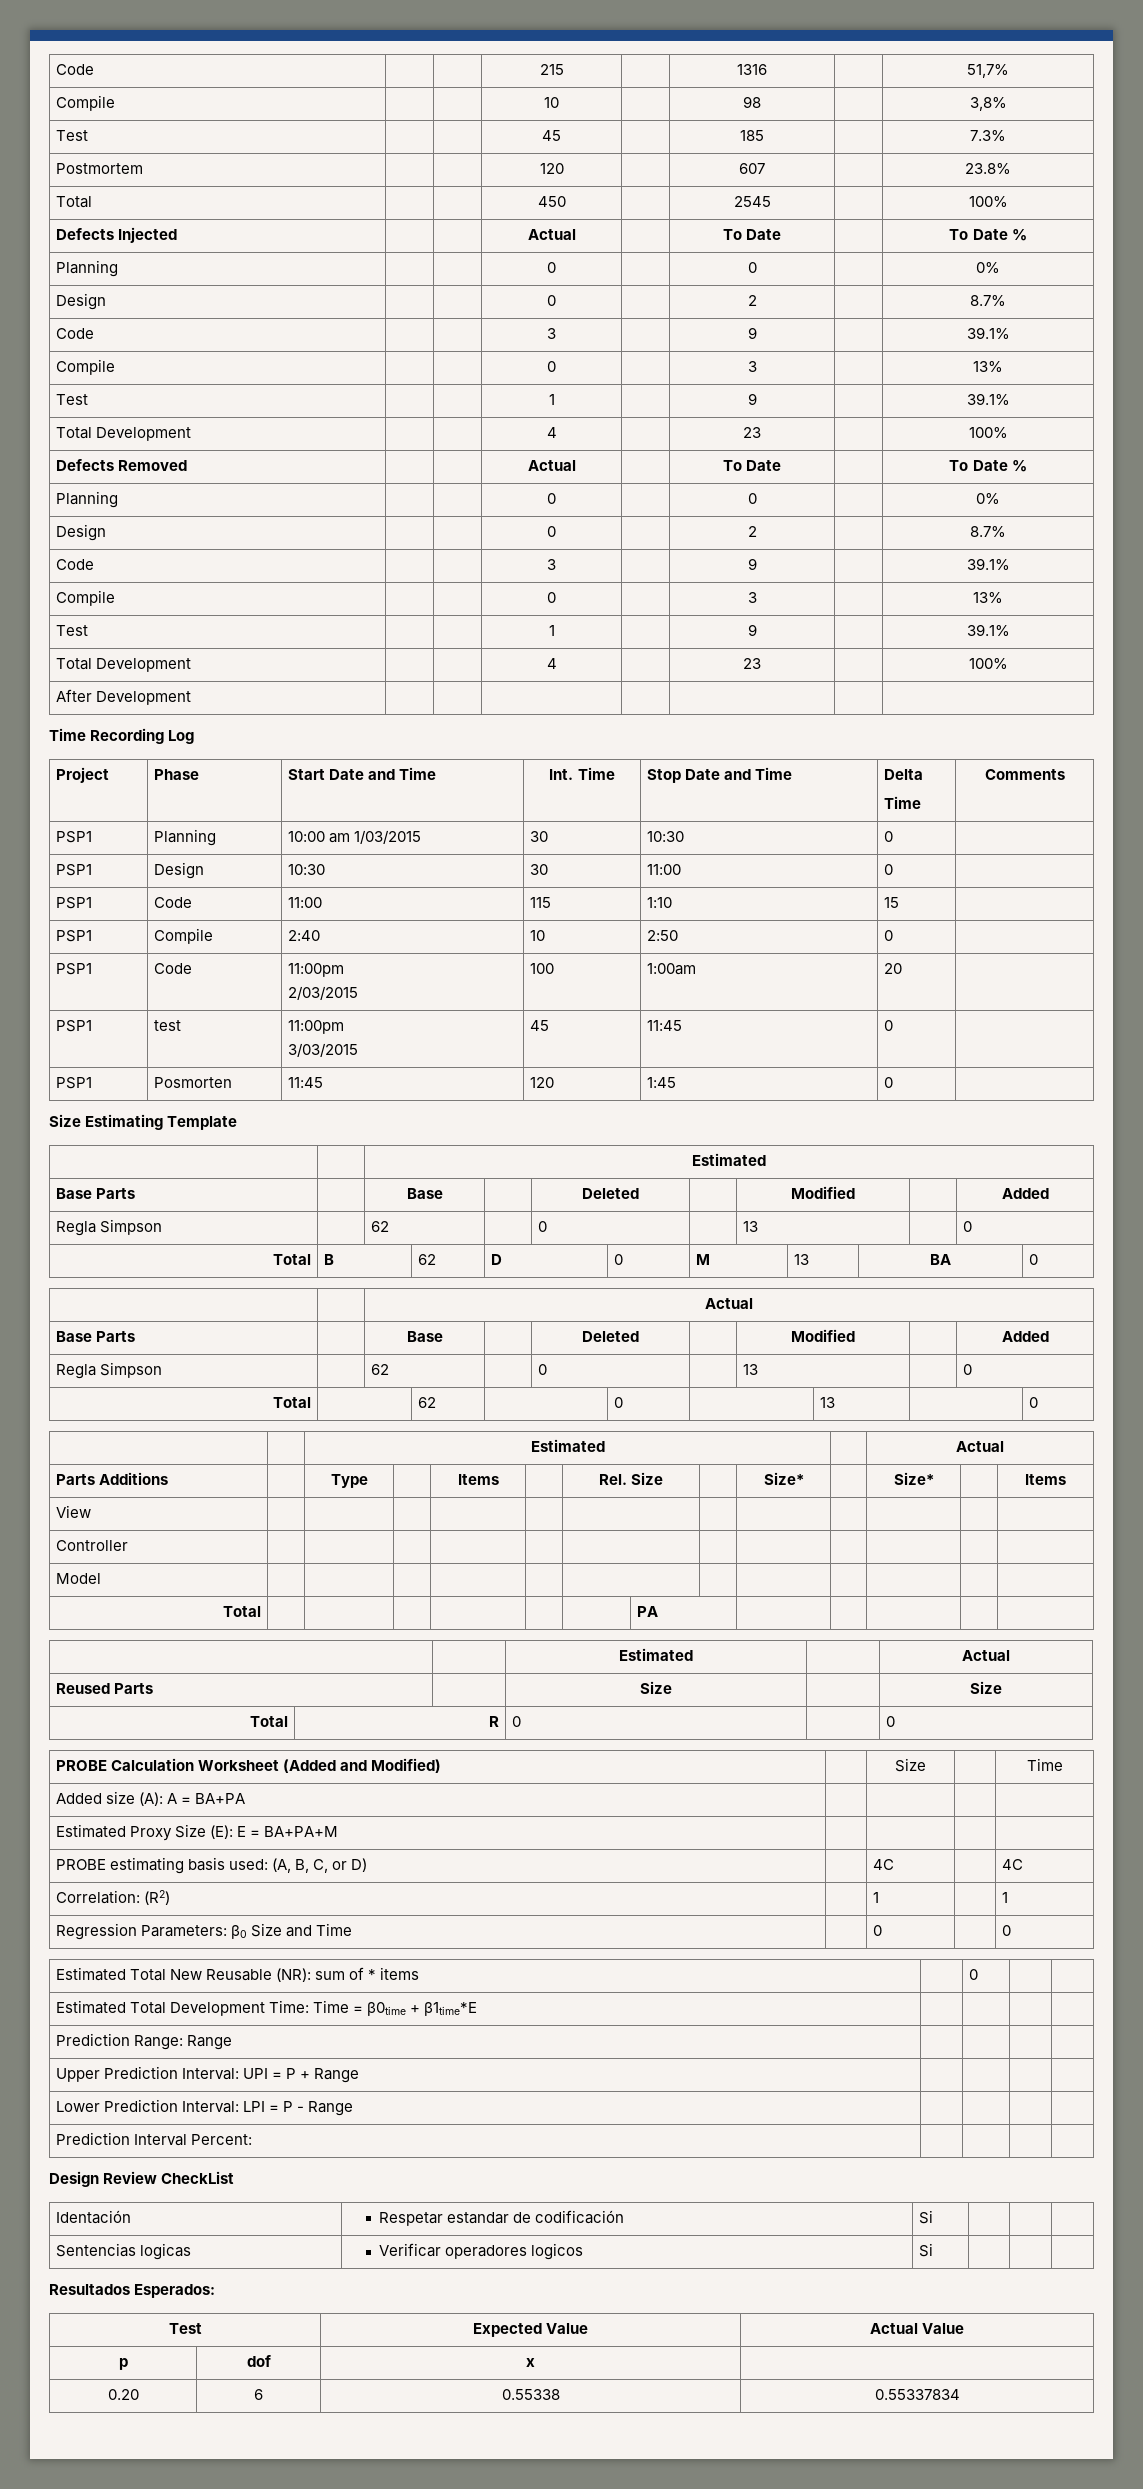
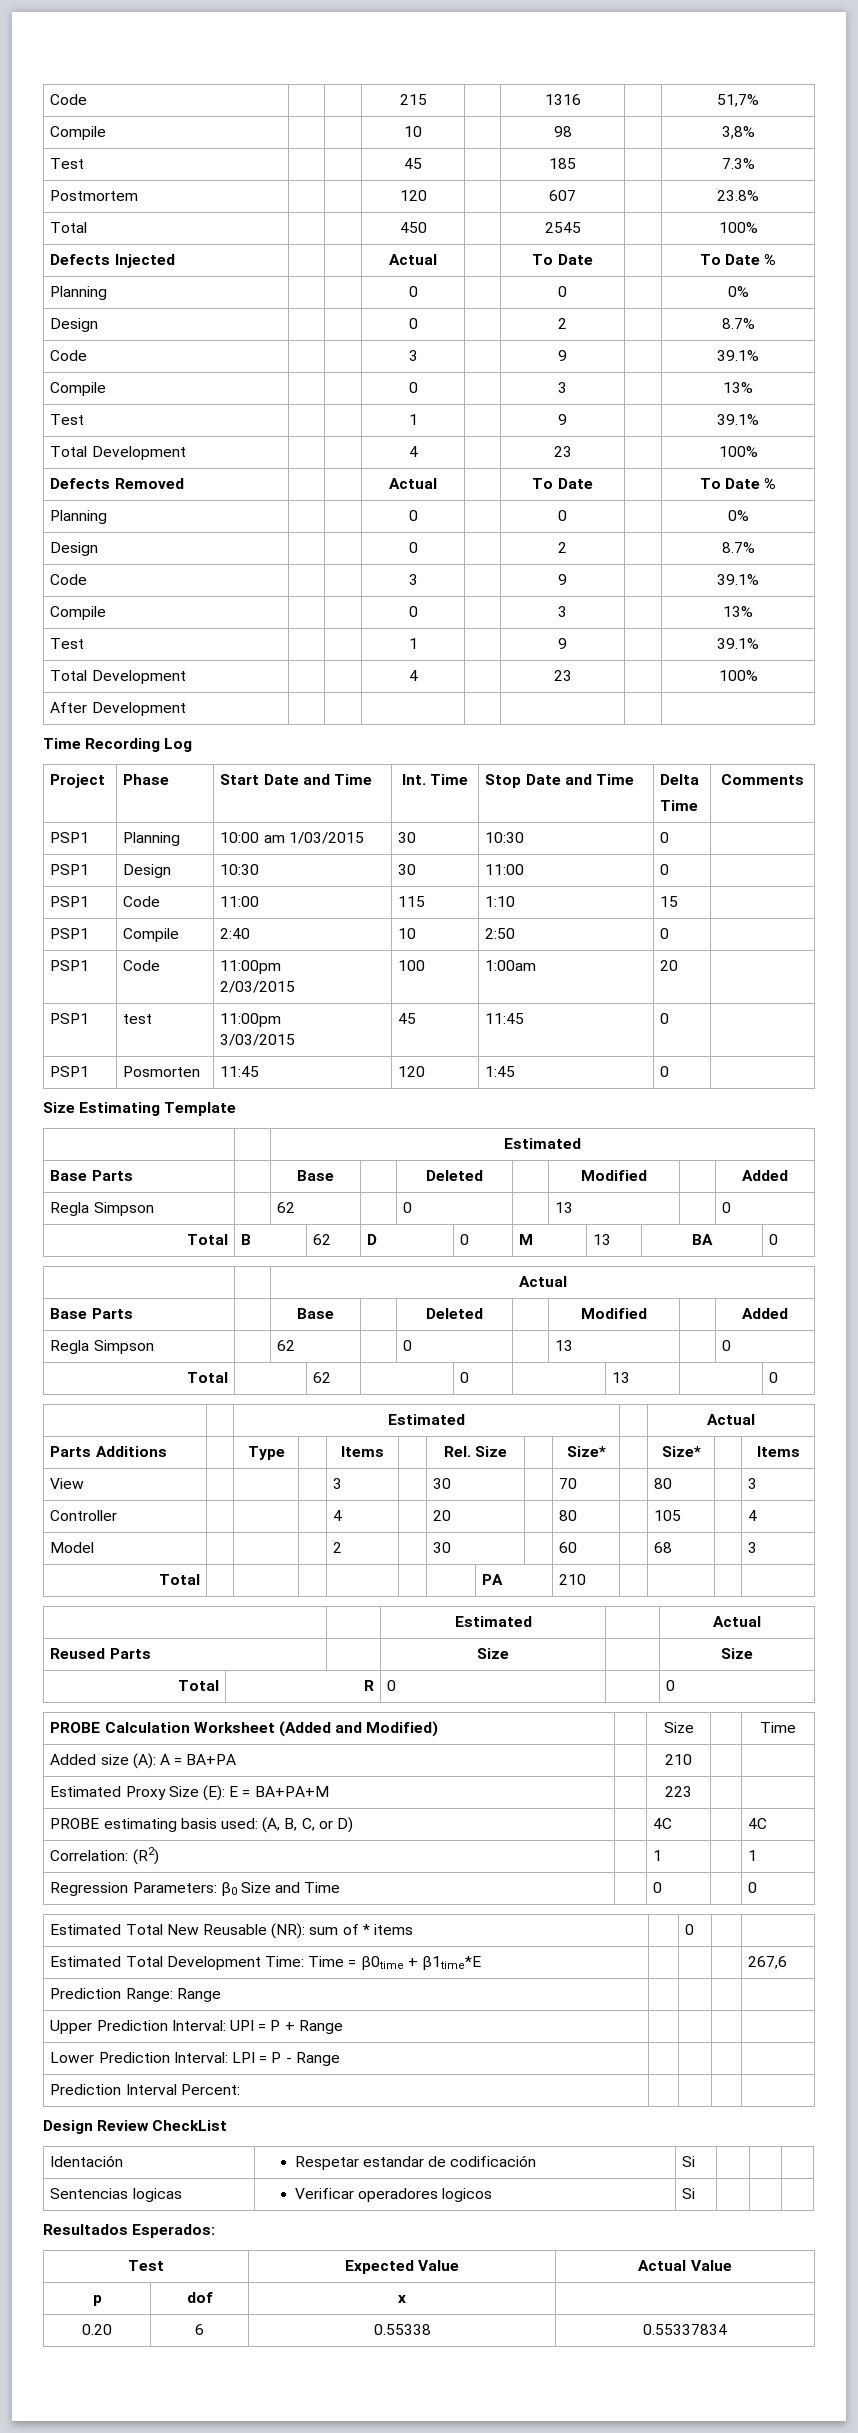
- View | | | | | | | | | | | |
- Controller | | | | | | | | | | | |
- Model | | | | | | | | | | | |
+ View | | | | 3 | | 30 | | 70 | | 80 | | 3
+ Controller | | | | 4 | | 20 | | 80 | | 105 | | 4
+ Model | | | | 2 | | 30 | | 60 | | 68 | | 3
- Total | | | | | | | PA | | | | |
+ Total | | | | | | | PA | 210 | | | |
- Added size (A): A = BA+PA | | | |
+ Added size (A): A = BA+PA | | 210 | |
- Estimated Proxy Size (E): E = BA+PA+M | | | |
+ Estimated Proxy Size (E): E = BA+PA+M | | 223 | |
- Estimated Total Development Time: Time = β0time + β1time*E | | | |
+ Estimated Total Development Time: Time = β0time + β1time*E | | | | 267,6

